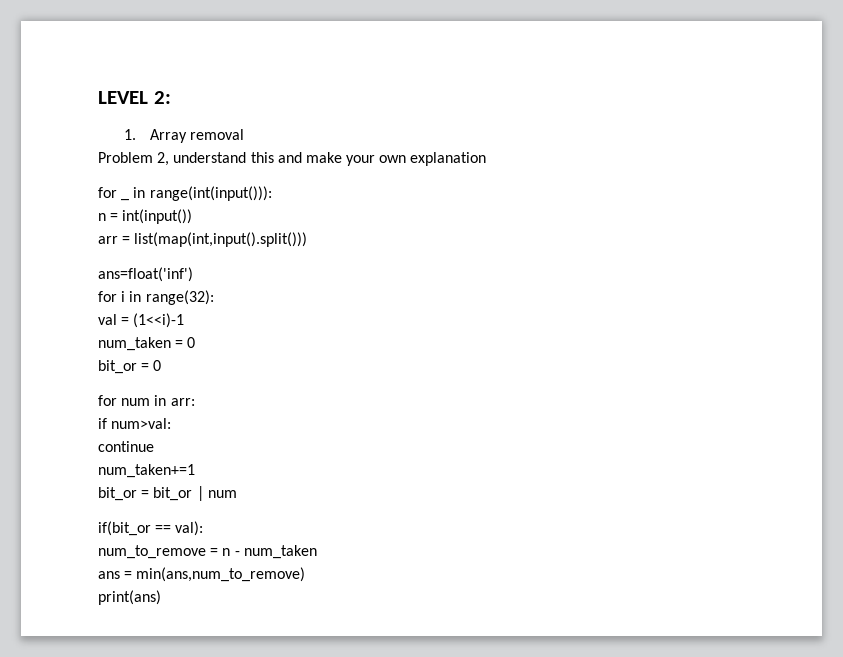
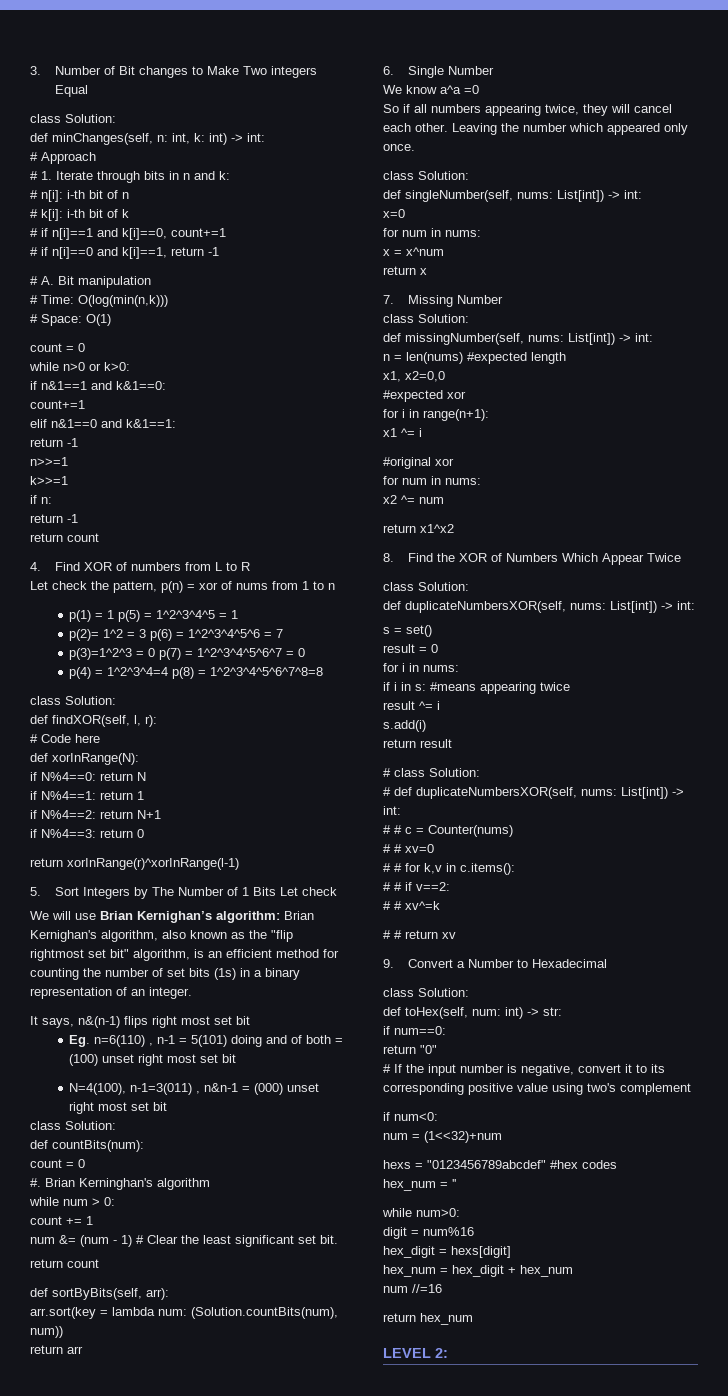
+ 3. Number of Bit changes to Make Two integers Equal
+ class Solution:
+ def minChanges(self, n: int, k: int) -> int:
+ # Approach
+ # 1. Iterate through bits in n and k:
+ # n[i]: i-th bit of n
+ # k[i]: i-th bit of k
+ # if n[i]==1 and k[i]==0, count+=1
+ # if n[i]==0 and k[i]==1, return -1
+ # A. Bit manipulation
+ # Time: O(log(min(n,k)))
+ # Space: O(1)
+ count = 0
+ while n>0 or k>0:
+ if n&1==1 and k&1==0:
+ count+=1
+ elif n&1==0 and k&1==1:
+ return -1
+ n>>=1
+ k>>=1
+ if n:
+ return -1
+ return count
+ 4. Find XOR of numbers from L to R
+ Let check the pattern, p(n) = xor of nums from 1 to n
+ p(1) = 1 p(5) = 1^2^3^4^5 = 1
+ p(2)= 1^2 = 3 p(6) = 1^2^3^4^5^6 = 7
+ p(3)=1^2^3 = 0 p(7) = 1^2^3^4^5^6^7 = 0
+ p(4) = 1^2^3^4=4 p(8) = 1^2^3^4^5^6^7^8=8
+ class Solution:
+ def findXOR(self, l, r):
+ # Code here
+ def xorInRange(N):
+ if N%4==0: return N
+ if N%4==1: return 1
+ if N%4==2: return N+1
+ if N%4==3: return 0
+ return xorInRange(r)^xorInRange(l-1)
+ 5. Sort Integers by The Number of 1 Bits Let check
+ We will use Brian Kernighan’s algorithm: Brian Kernighan's algorithm, also known as the "flip rightmost set bit" algorithm, is an efficient method for counting the number of set bits (1s) in a binary representation of an integer.
+ It says, n&(n-1) flips right most set bit
+ Eg. n=6(110) , n-1 = 5(101) doing and of both = (100) unset right most set bit
+ N=4(100), n-1=3(011) , n&n-1 = (000) unset right most set bit
+ class Solution:
+ def countBits(num):
+ count = 0
+ #. Brian Kerninghan's algorithm
+ while num > 0:
+ count += 1
+ num &= (num - 1) # Clear the least significant set bit.
+ return count
+ def sortByBits(self, arr):
+ arr.sort(key = lambda num: (Solution.countBits(num), num))
+ return arr
+ 6. Single Number
+ We know a^a =0
+ So if all numbers appearing twice, they will cancel each other. Leaving the number which appeared only once.
+ class Solution:
+ def singleNumber(self, nums: List[int]) -> int:
+ x=0
+ for num in nums:
+ x = x^num
+ return x
+ 7. Missing Number
+ class Solution:
+ def missingNumber(self, nums: List[int]) -> int:
+ n = len(nums) #expected length
+ x1, x2=0,0
+ #expected xor
+ for i in range(n+1):
+ x1 ^= i
+ #original xor
+ for num in nums:
+ x2 ^= num
+ return x1^x2
+ 8. Find the XOR of Numbers Which Appear Twice
+ class Solution:
+ def duplicateNumbersXOR(self, nums: List[int]) -> int:
+ s = set()
+ result = 0
+ for i in nums:
+ if i in s: #means appearing twice
+ result ^= i
+ s.add(i)
+ return result
+ # class Solution:
+ # def duplicateNumbersXOR(self, nums: List[int]) -> int:
+ # # c = Counter(nums)
+ # # xv=0
+ # # for k,v in c.items():
+ # # if v==2:
+ # # xv^=k
+ # # return xv
+ 9. Convert a Number to Hexadecimal
+ class Solution:
+ def toHex(self, num: int) -> str:
+ if num==0:
+ return "0"
+ # If the input number is negative, convert it to its corresponding positive value using two's complement
+ if num<0:
+ num = (1<<32)+num
+ hexs = "0123456789abcdef" #hex codes
+ hex_num = ''
+ while num>0:
+ digit = num%16
+ hex_digit = hexs[digit]
+ hex_num = hex_digit + hex_num
+ num //=16
+ return hex_num
  LEVEL 2:
- 1. Array removal
- Problem 2, understand this and make your own explanation
- for _ in range(int(input())):
- n = int(input())
- arr = list(map(int,input().split()))
- ans=float('inf')
- for i in range(32):
- val = (1<<i)-1
- num_taken = 0
- bit_or = 0
- for num in arr:
- if num>val:
- continue
- num_taken+=1
- bit_or = bit_or | num
- if(bit_or == val):
- num_to_remove = n - num_taken
- ans = min(ans,num_to_remove)
- print(ans)

